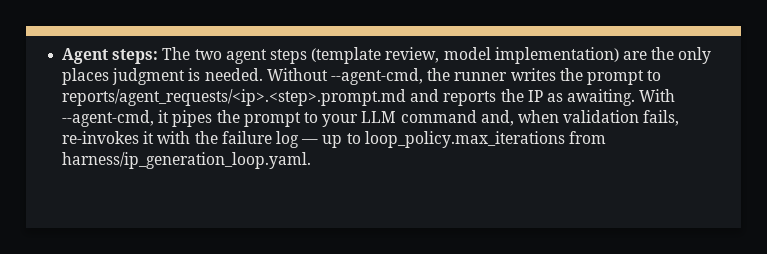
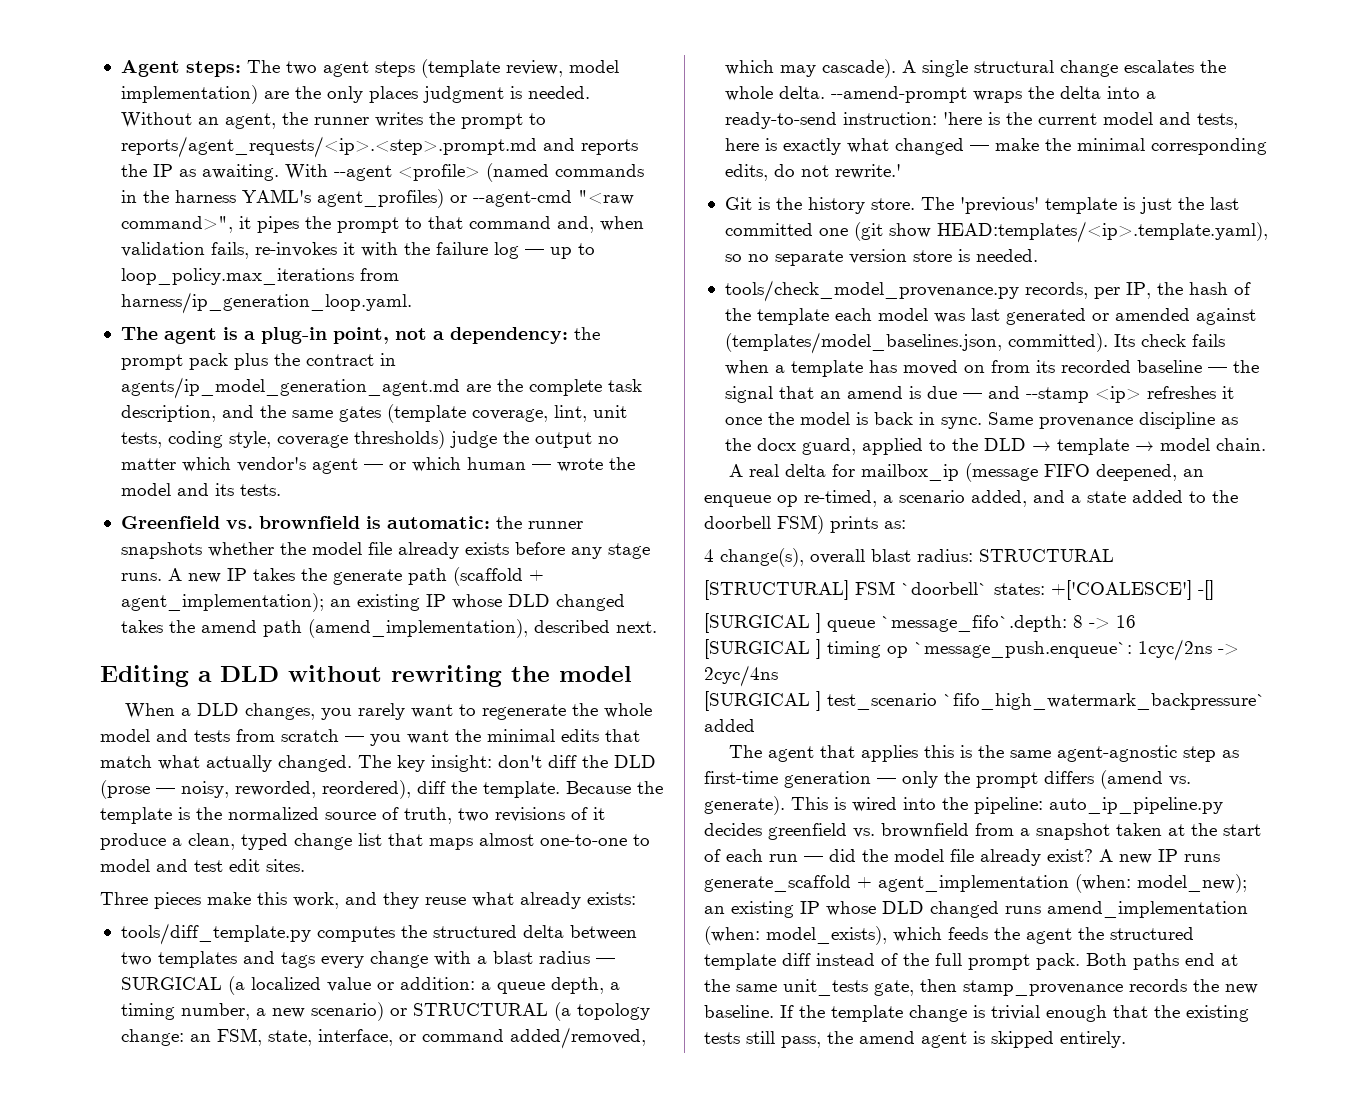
- Without --agent-cmd, the runner writes the prompt to reports/agent_requests/<ip>.<step>.prompt.md and reports the IP as awaiting.
+ Without an agent, the runner writes the prompt to reports/agent_requests/<ip>.<step>.prompt.md and reports the IP as awaiting.
- With --agent-cmd, it pipes the prompt to your LLM command and, when validation fails, re-invokes it with the failure log — up to loop_policy.max_iterations from harness/ip_generation_loop.yaml.
+ With --agent <profile> (named commands in the harness YAML's agent_profiles) or --agent-cmd "<raw command>", it pipes the prompt to that command and, when validation fails, re-invokes it with the failure log — up to loop_policy.max_iterations from harness/ip_generation_loop.yaml.
+ The agent is a plug-in point, not a dependency: the prompt pack plus the contract in agents/ip_model_generation_agent.md are the complete task description, and the same gates (template coverage, lint, unit tests, coding style, coverage thresholds) judge the output no matter which vendor's agent — or which human — wrote the model and its tests.
+ Greenfield vs. brownfield is automatic: the runner snapshots whether the model file already exists before any stage runs. A new IP takes the generate path (scaffold + agent_implementation); an existing IP whose DLD changed takes the amend path (amend_implementation), described next.
+ Editing a DLD without rewriting the model
+ When a DLD changes, you rarely want to regenerate the whole model and tests from scratch — you want the minimal edits that match what actually changed. The key insight: don't diff the DLD (prose — noisy, reworded, reordered), diff the template. Because the template is the normalized source of truth, two revisions of it produce a clean, typed change list that maps almost one-to-one to model and test edit sites.
+ Three pieces make this work, and they reuse what already exists:
+ tools/diff_template.py computes the structured delta between two templates and tags every change with a blast radius — SURGICAL (a localized value or addition: a queue depth, a timing number, a new scenario) or STRUCTURAL (a topology change: an FSM, state, interface, or command added/removed, which may cascade). A single structural change escalates the whole delta. --amend-prompt wraps the delta into a ready-to-send instruction: 'here is the current model and tests, here is exactly what changed — make the minimal corresponding edits, do not rewrite.'
+ Git is the history store. The 'previous' template is just the last committed one (git show HEAD:templates/<ip>.template.yaml), so no separate version store is needed.
+ tools/check_model_provenance.py records, per IP, the hash of the template each model was last generated or amended against (templates/model_baselines.json, committed). Its check fails when a template has moved on from its recorded baseline — the signal that an amend is due — and --stamp <ip> refreshes it once the model is back in sync. Same provenance discipline as the docx guard, applied to the DLD → template → model chain.
+ A real delta for mailbox_ip (message FIFO deepened, an enqueue op re-timed, a scenario added, and a state added to the doorbell FSM) prints as:
+ 4 change(s), overall blast radius: STRUCTURAL
+ [STRUCTURAL] FSM `doorbell` states: +['COALESCE'] -[]
+ [SURGICAL ] queue `message_fifo`.depth: 8 -> 16
+ [SURGICAL ] timing op `message_push.enqueue`: 1cyc/2ns -> 2cyc/4ns
+ [SURGICAL ] test_scenario `fifo_high_watermark_backpressure` added
+ The agent that applies this is the same agent-agnostic step as first-time generation — only the prompt differs (amend vs. generate). This is wired into the pipeline: auto_ip_pipeline.py decides greenfield vs. brownfield from a snapshot taken at the start of each run — did the model file already exist? A new IP runs generate_scaffold + agent_implementation (when: model_new); an existing IP whose DLD changed runs amend_implementation (when: model_exists), which feeds the agent the structured template diff instead of the full prompt pack. Both paths end at the same unit_tests gate, then stamp_provenance records the new baseline. If the template change is trivial enough that the existing tests still pass, the amend agent is skipped entirely.

